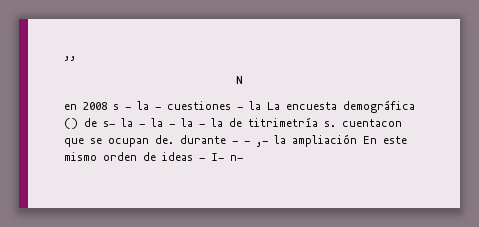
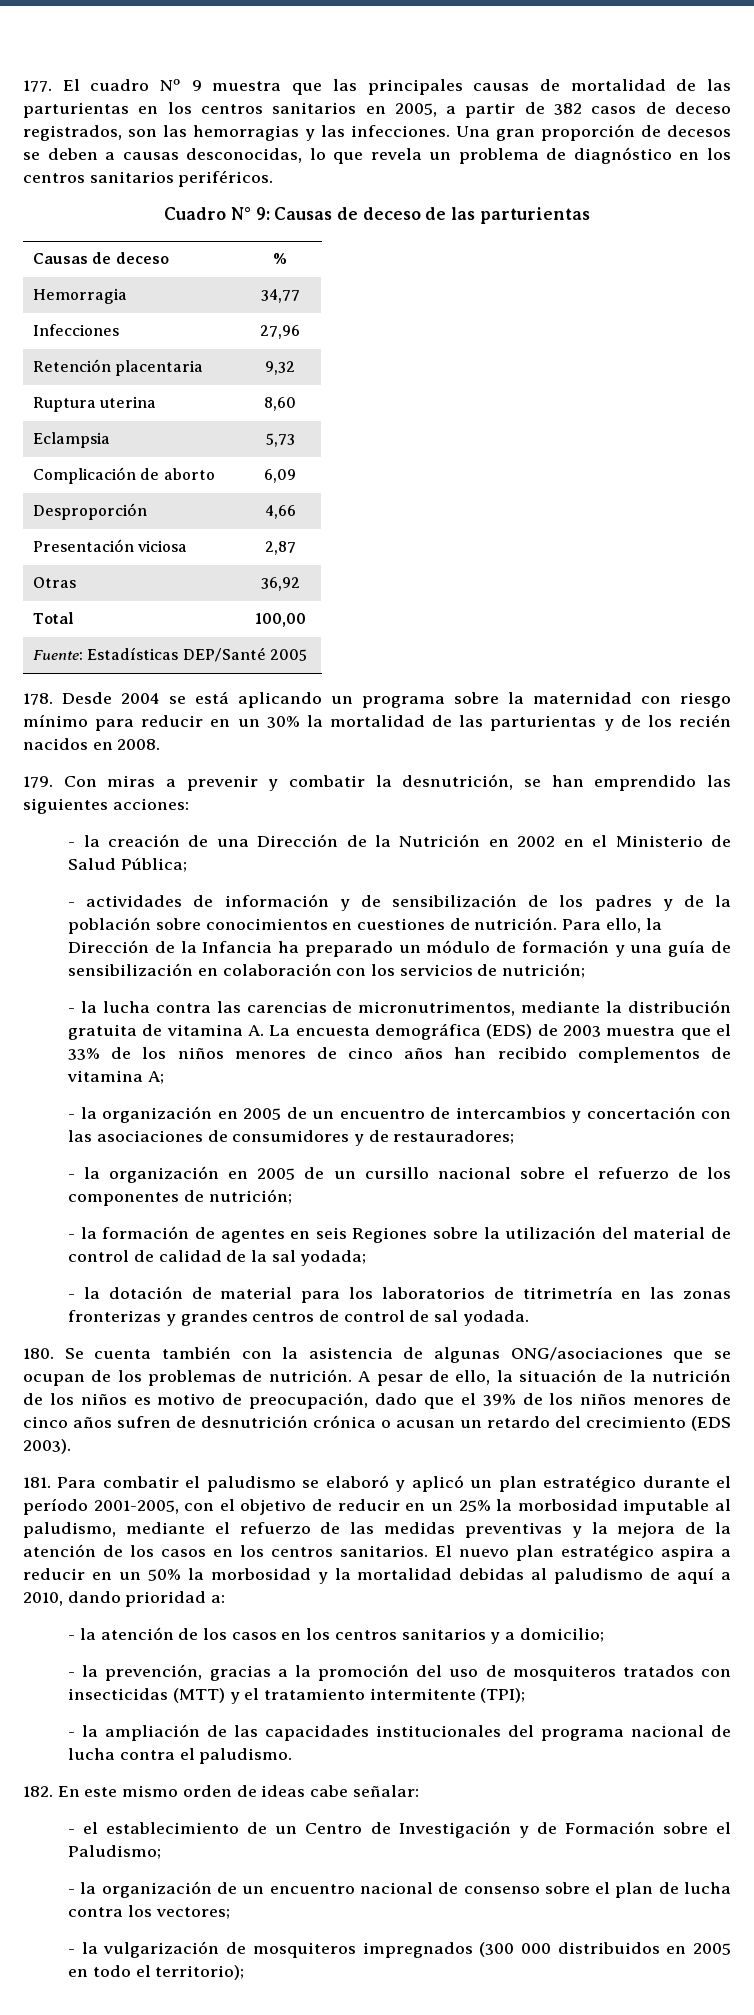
- ,,
- N
- en 2008 s - la - cuestiones - la La encuesta demográfica () de s- la - la - la - la de titrimetría s. cuentacon que se ocupan de. durante - - ,- la ampliación En este mismo orden de ideas - I- n-
+ 177. El cuadro Nº 9 muestra que las principales causas de mortalidad de las parturientas en los centros sanitarios en 2005, a partir de 382 casos de deceso registrados, son las hemorragias y las infecciones. Una gran proporción de decesos se deben a causas desconocidas, lo que revela un problema de diagnóstico en los centros sanitarios periféricos.
+ Cuadro N° 9: Causas de deceso de las parturientas
+ Causas de deceso | %
+ Hemorragia | 34,77
+ Infecciones | 27,96
+ Retención placentaria | 9,32
+ Ruptura uterina | 8,60
+ Eclampsia | 5,73
+ Complicación de aborto | 6,09
+ Desproporción | 4,66
+ Presentación viciosa | 2,87
+ Otras | 36,92
+ Total | 100,00
+ Fuente: Estadísticas DEP/Santé 2005
+ 178. Desde 2004 se está aplicando un programa sobre la maternidad con riesgo mínimo para reducir en un 30% la mortalidad de las parturientas y de los recién nacidos en 2008.
+ 179. Con miras a prevenir y combatir la desnutrición, se han emprendido las siguientes acciones:
+ - la creación de una Dirección de la Nutrición en 2002 en el Ministerio de Salud Pública;
+ - actividades de información y de sensibilización de los padres y de la población sobre conocimientos en cuestiones de nutrición. Para ello, la Dirección de la Infancia ha preparado un módulo de formación y una guía de sensibilización en colaboración con los servicios de nutrición;
+ - la lucha contra las carencias de micronutrimentos, mediante la distribución gratuita de vitamina A. La encuesta demográfica (EDS) de 2003 muestra que el 33% de los niños menores de cinco años han recibido complementos de vitamina A;
+ - la organización en 2005 de un encuentro de intercambios y concertación con las asociaciones de consumidores y de restauradores;
+ - la organización en 2005 de un cursillo nacional sobre el refuerzo de los componentes de nutrición;
+ - la formación de agentes en seis Regiones sobre la utilización del material de control de calidad de la sal yodada;
+ - la dotación de material para los laboratorios de titrimetría en las zonas fronterizas y grandes centros de control de sal yodada.
+ 180. Se cuenta también con la asistencia de algunas ONG/asociaciones que se ocupan de los problemas de nutrición. A pesar de ello, la situación de la nutrición de los niños es motivo de preocupación, dado que el 39% de los niños menores de cinco años sufren de desnutrición crónica o acusan un retardo del crecimiento (EDS 2003).
+ 181. Para combatir el paludismo se elaboró y aplicó un plan estratégico durante el período 2001-2005, con el objetivo de reducir en un 25% la morbosidad imputable al paludismo, mediante el refuerzo de las medidas preventivas y la mejora de la atención de los casos en los centros sanitarios. El nuevo plan estratégico aspira a reducir en un 50% la morbosidad y la mortalidad debidas al paludismo de aquí a 2010, dando prioridad a:
+ - la atención de los casos en los centros sanitarios y a domicilio;
+ - la prevención, gracias a la promoción del uso de mosquiteros tratados con insecticidas (MTT) y el tratamiento intermitente (TPI);
+ - la ampliación de las capacidades institucionales del programa nacional de lucha contra el paludismo.
+ 182. En este mismo orden de ideas cabe señalar:
+ - el establecimiento de un Centro de Investigación y de Formación sobre el Paludismo;
+ - la organización de un encuentro nacional de consenso sobre el plan de lucha contra los vectores;
+ - la vulgarización de mosquiteros impregnados (300 000 distribuidos en 2005 en todo el territorio);

